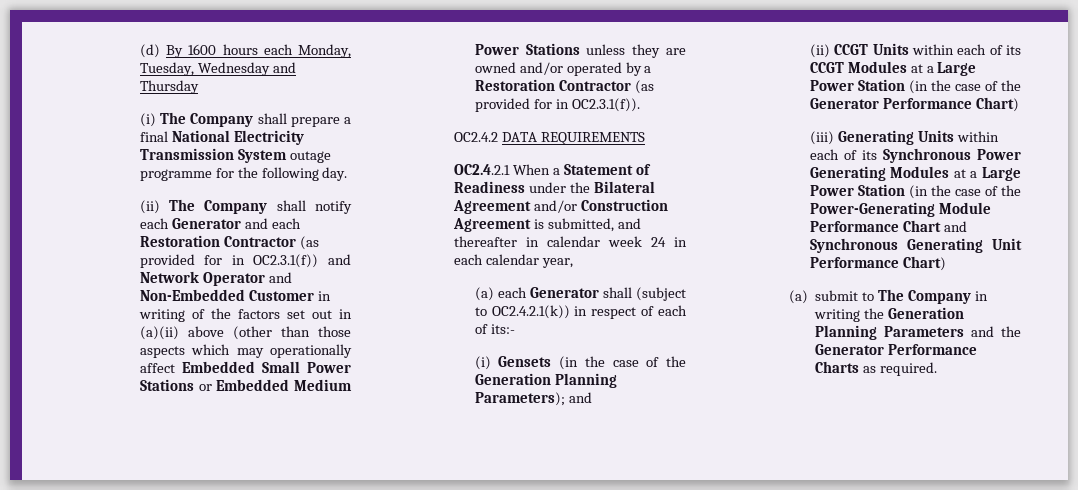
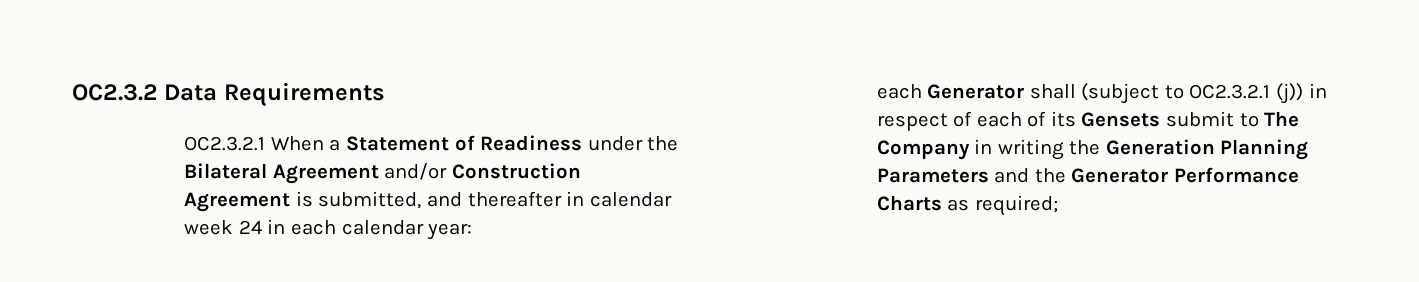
- (d) By 1600 hours each Monday, Tuesday, Wednesday and Thursday
- (i) The Company shall prepare a final National Electricity Transmission System outage programme for the following day.
- (ii) The Company shall notify each Generator and each Restoration Contractor (as provided for in OC2.3.1(f)) and Network Operator and Non-Embedded Customer in writing of the factors set out in (a)(ii) above (other than those aspects which may operationally affect Embedded Small Power Stations or Embedded Medium Power Stations unless they are owned and/or operated by a Restoration Contractor (as provided for in OC2.3.1(f)).
- OC2.4.2 DATA REQUIREMENTS
- OC2.4.2.1 When a Statement of Readiness under the Bilateral Agreement and/or Construction Agreement is submitted, and thereafter in calendar week 24 in each calendar year,
- (a) each Generator shall (subject to OC2.4.2.1(k)) in respect of each of its:-
- (i) Gensets (in the case of the Generation Planning Parameters); and
- (ii) CCGT Units within each of its CCGT Modules at a Large Power Station (in the case of the Generator Performance Chart)
- (iii) Generating Units within each of its Synchronous Power Generating Modules at a Large Power Station (in the case of the Power-Generating Module Performance Chart and Synchronous Generating Unit Performance Chart)
- (a) submit to The Company in writing the Generation Planning Parameters and the Generator Performance Charts as required.
+ OC2.3.2 Data Requirements
+ OC2.3.2.1 When a Statement of Readiness under the Bilateral Agreement and/or Construction Agreement is submitted, and thereafter in calendar week 24 in each calendar year:
+ each Generator shall (subject to OC2.3.2.1 (j)) in respect of each of its Gensets submit to The Company in writing the Generation Planning Parameters and the Generator Performance Charts as required;

